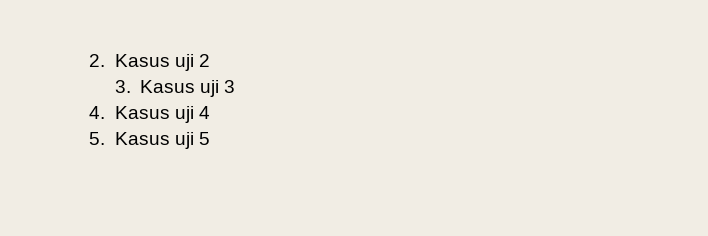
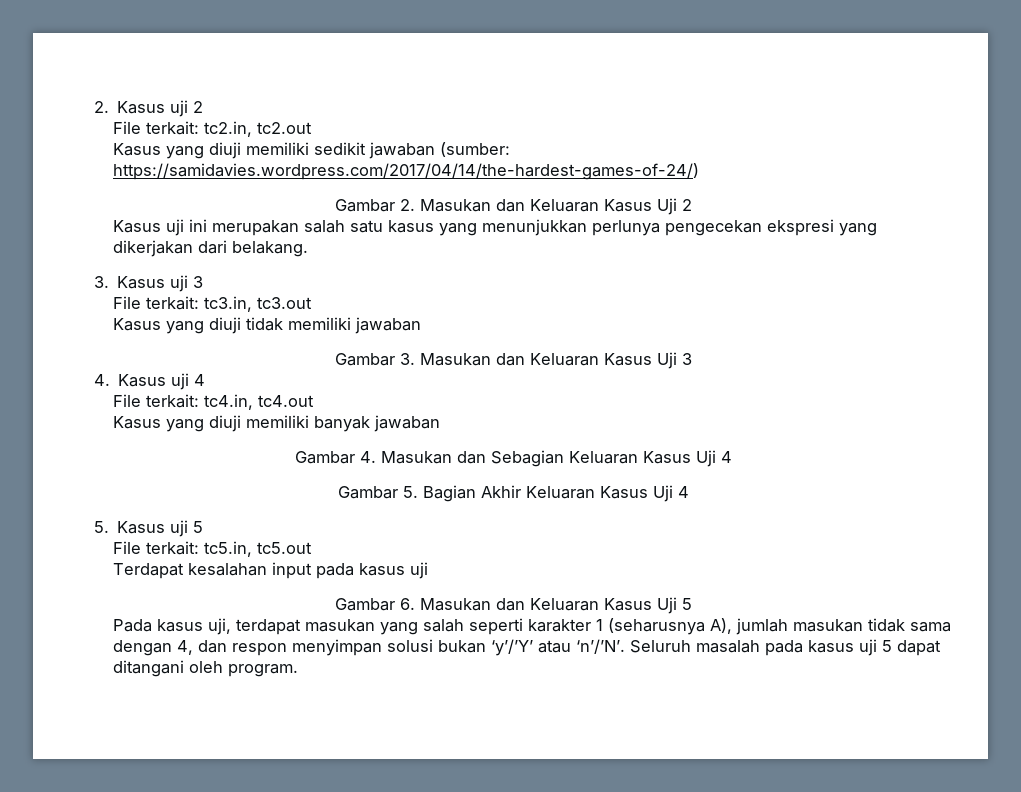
+ File terkait: tc2.in, tc2.out
+ Kasus yang diuji memiliki sedikit jawaban (sumber: https://samidavies.wordpress.com/2017/04/14/the-hardest-games-of-24/)
+ Gambar 2. Masukan dan Keluaran Kasus Uji 2
+ Kasus uji ini merupakan salah satu kasus yang menunjukkan perlunya pengecekan ekspresi yang dikerjakan dari belakang.
  3. Kasus uji 3
+ File terkait: tc3.in, tc3.out
+ Kasus yang diuji tidak memiliki jawaban
+ Gambar 3. Masukan dan Keluaran Kasus Uji 3
  4. Kasus uji 4
+ File terkait: tc4.in, tc4.out
+ Kasus yang diuji memiliki banyak jawaban
+ Gambar 4. Masukan dan Sebagian Keluaran Kasus Uji 4
+ Gambar 5. Bagian Akhir Keluaran Kasus Uji 4
  5. Kasus uji 5
+ File terkait: tc5.in, tc5.out
+ Terdapat kesalahan input pada kasus uji
+ Gambar 6. Masukan dan Keluaran Kasus Uji 5
+ Pada kasus uji, terdapat masukan yang salah seperti karakter 1 (seharusnya A), jumlah masukan tidak sama dengan 4, dan respon menyimpan solusi bukan ‘y’/’Y’ atau ‘n’/’N’. Seluruh masalah pada kasus uji 5 dapat ditangani oleh program.

